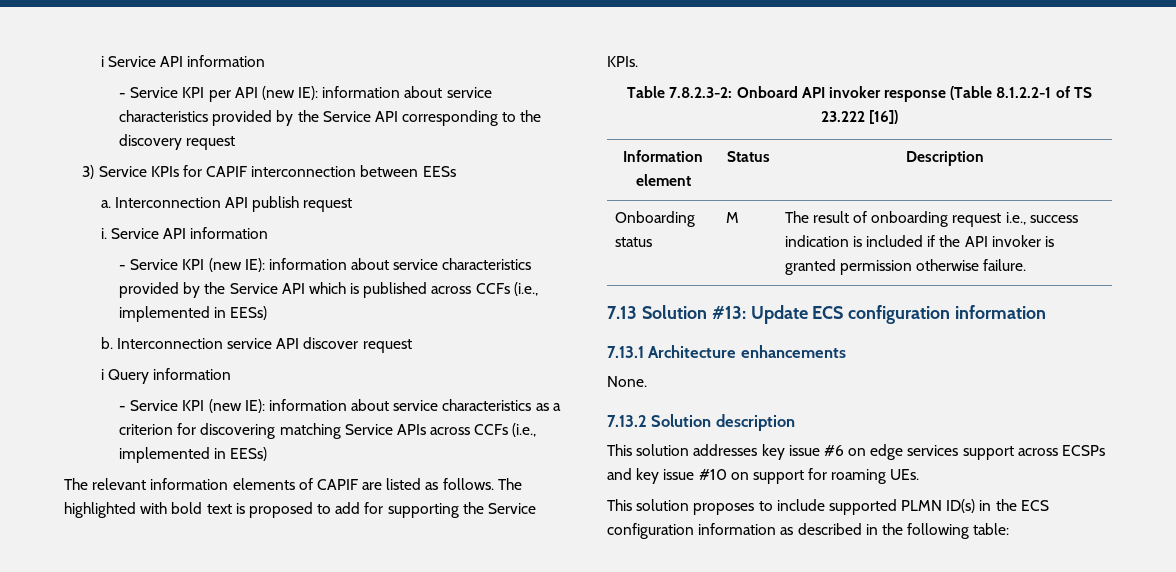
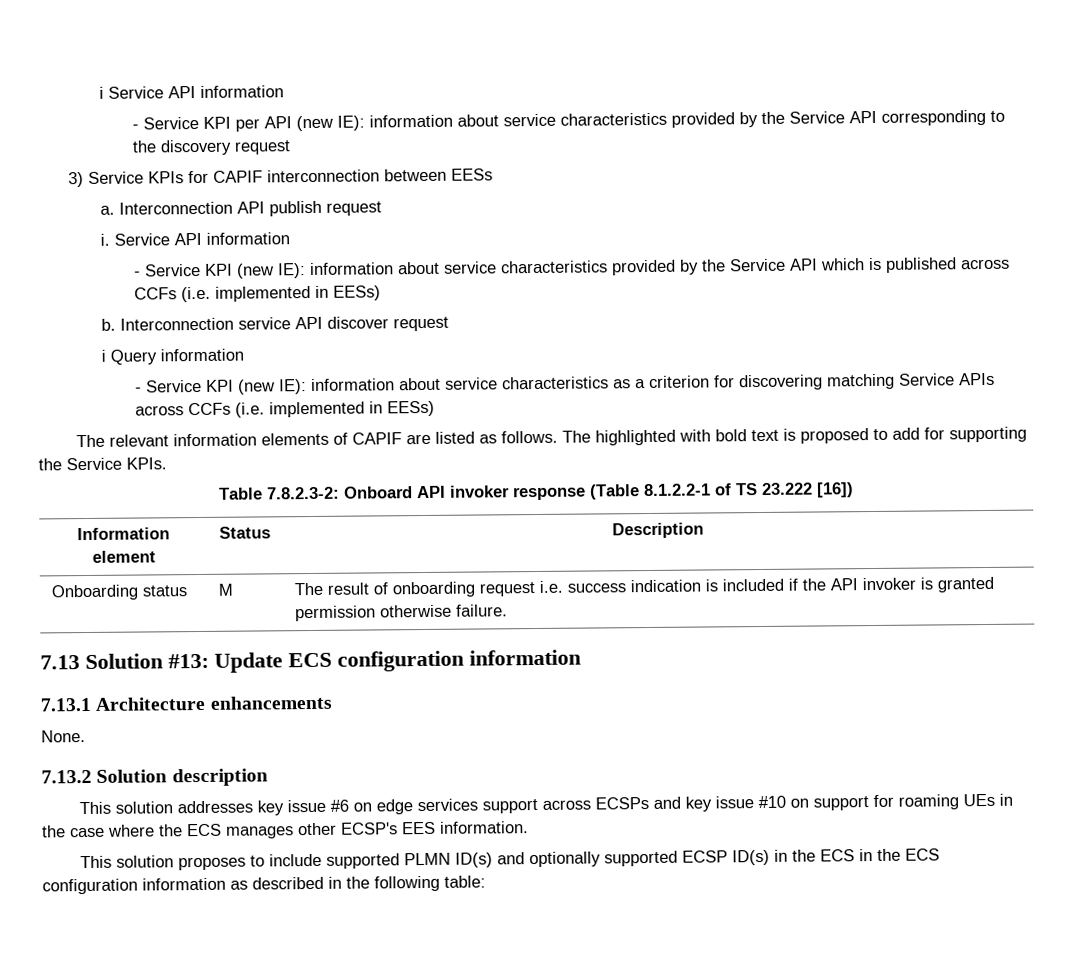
- - Service KPI (new IE): information about service characteristics provided by the Service API which is published across CCFs (i.e., implemented in EESs)
+ - Service KPI (new IE): information about service characteristics provided by the Service API which is published across CCFs (i.e. implemented in EESs)
- - Service KPI (new IE): information about service characteristics as a criterion for discovering matching Service APIs across CCFs (i.e., implemented in EESs)
+ - Service KPI (new IE): information about service characteristics as a criterion for discovering matching Service APIs across CCFs (i.e. implemented in EESs)
- Onboarding status | M | The result of onboarding request i.e., success indication is included if the API invoker is granted permission otherwise failure.
+ Onboarding status | M | The result of onboarding request i.e. success indication is included if the API invoker is granted permission otherwise failure.
- This solution addresses key issue #6 on edge services support across ECSPs and key issue #10 on support for roaming UEs.
+ This solution addresses key issue #6 on edge services support across ECSPs and key issue #10 on support for roaming UEs in the case where the ECS manages other ECSP's EES information.
- This solution proposes to include supported PLMN ID(s) in the ECS configuration information as described in the following table:
+ This solution proposes to include supported PLMN ID(s) and optionally supported ECSP ID(s) in the ECS in the ECS configuration information as described in the following table:

